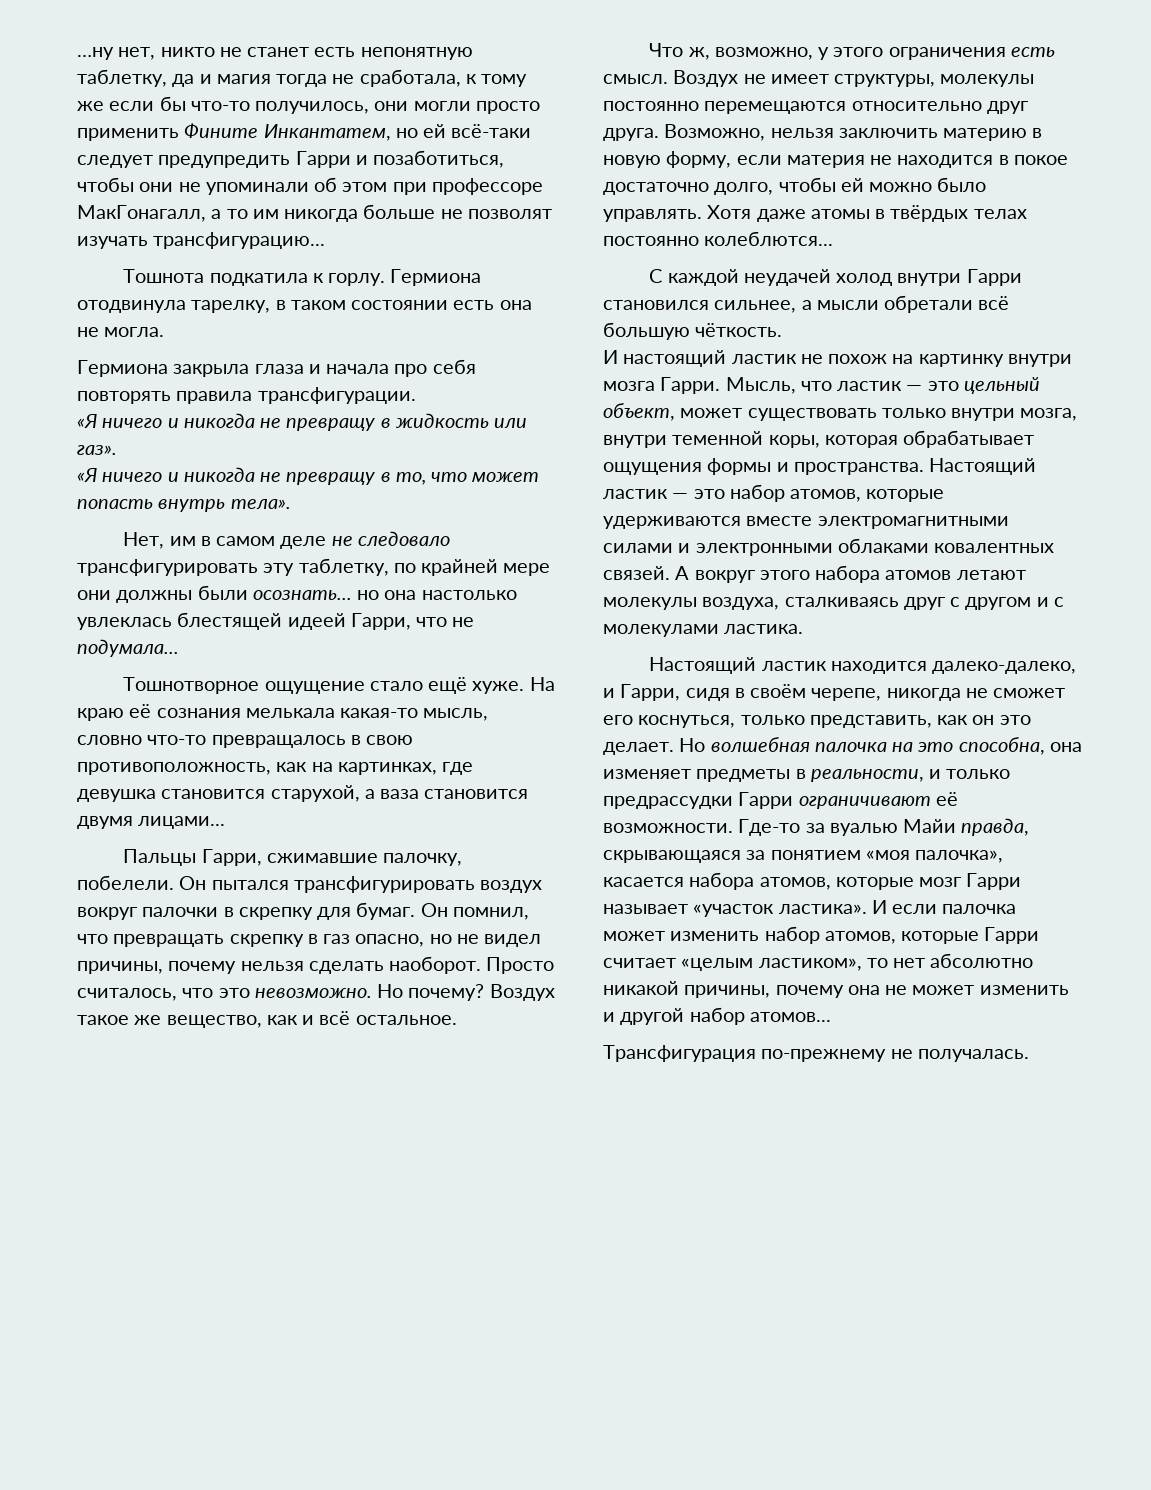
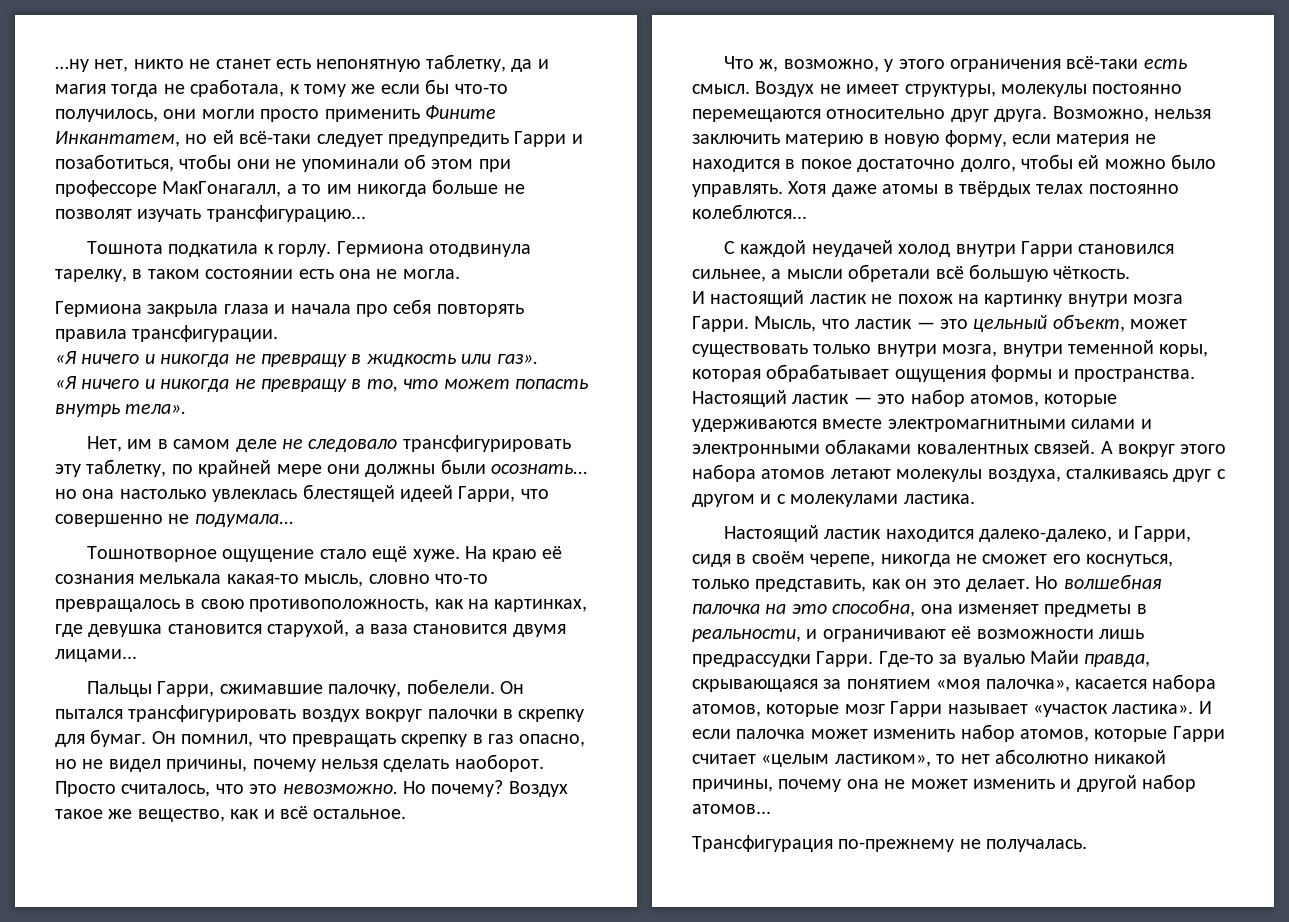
- Нет, им в самом деле не следовало трансфигурировать эту таблетку, по крайней мере они должны были осознать... но она настолько увлеклась блестящей идеей Гарри, что не подумала...
+ Нет, им в самом деле не следовало трансфигурировать эту таблетку, по крайней мере они должны были осознать... но она настолько увлеклась блестящей идеей Гарри, что совершенно не подумала...
- Что ж, возможно, у этого ограничения есть смысл.
+ Что ж, возможно, у этого ограничения всё-таки есть смысл.
- Но волшебная палочка на это способна, она изменяет предметы в реальности, и только предрассудки Гарри ограничивают её возможности.
+ Но волшебная палочка на это способна, она изменяет предметы в реальности, и ограничивают её возможности лишь предрассудки Гарри.

